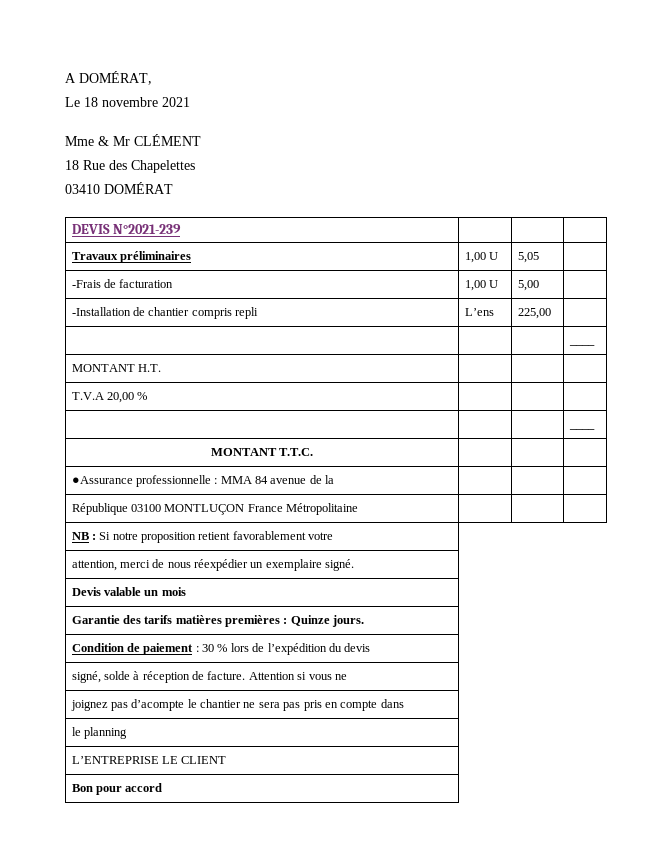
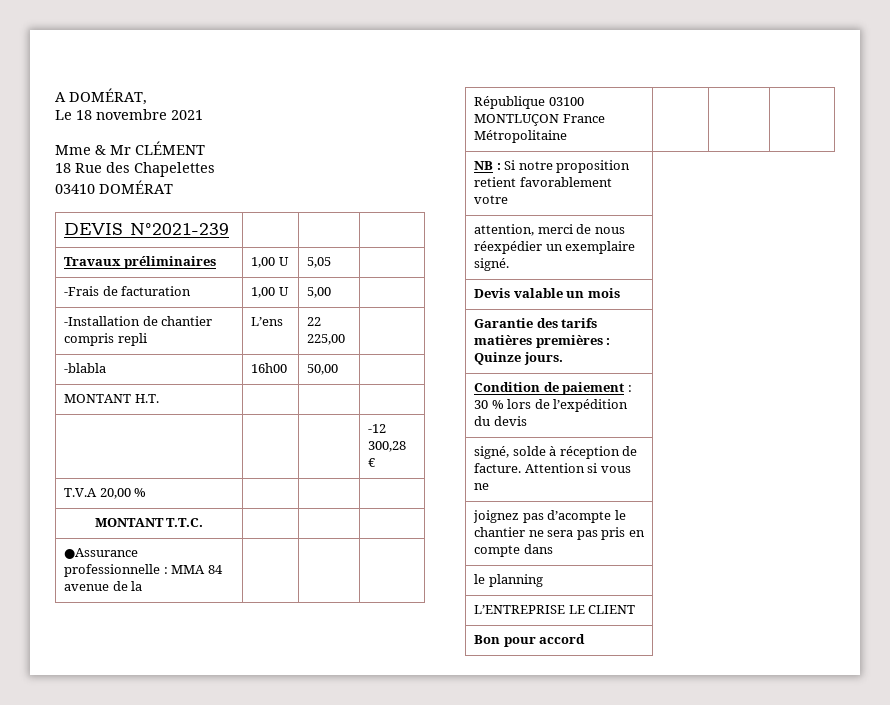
- -Installation de chantier compris repli | L’ens | 225,00 |
- | | | ____
+ -Installation de chantier compris repli | L’ens | 22 225,00 |
+ -blabla | 16h00 | 50,00 |
+ | | | -12 300,28 €
  T.V.A 20,00 % | | |
- | | | ____

